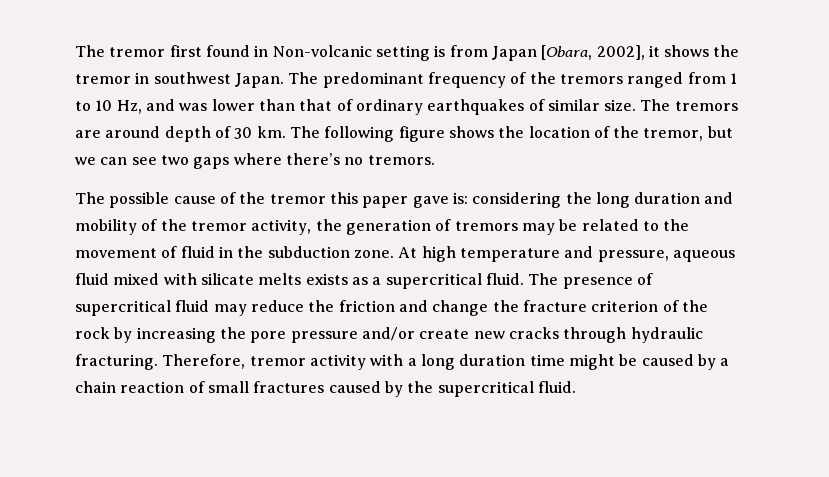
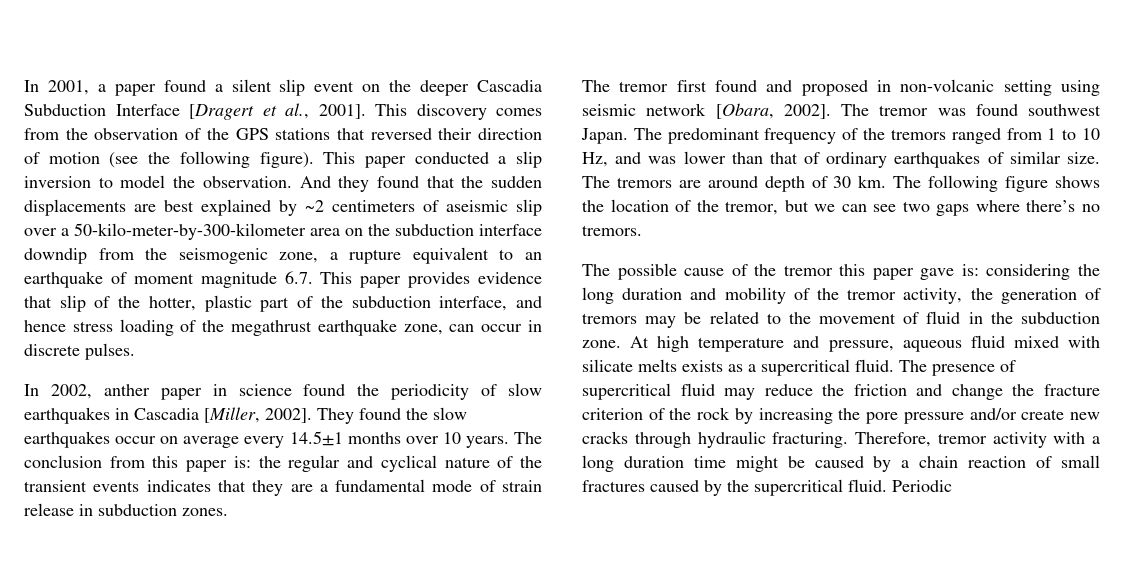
- The tremor first found in Non-volcanic setting is from Japan [Obara, 2002], it shows the tremor in southwest Japan.
+ In 2001, a paper found a silent slip event on the deeper Cascadia Subduction Interface [Dragert et al., 2001]. This discovery comes from the observation of the GPS stations that reversed their direction of motion (see the following figure). This paper conducted a slip inversion to model the observation. And they found that the sudden displacements are best explained by ~2 centimeters of aseismic slip over a 50-kilo-meter-by-300-kilometer area on the subduction interface downdip from the seismogenic zone, a rupture equivalent to an earthquake of moment magnitude 6.7. This paper provides evidence that slip of the hotter, plastic part of the subduction interface, and hence stress loading of the megathrust earthquake zone, can occur in discrete pulses.
+ In 2002, anther paper in science found the periodicity of slow earthquakes in Cascadia [Miller, 2002]. They found the slow earthquakes occur on average every 14.5±1 months over 10 years. The conclusion from this paper is: the regular and cyclical nature of the transient events indicates that they are a fundamental mode of strain release in subduction zones.
+ The tremor first found and proposed in non-volcanic setting using seismic network [Obara, 2002]. The tremor was found southwest Japan.
+ Periodic

